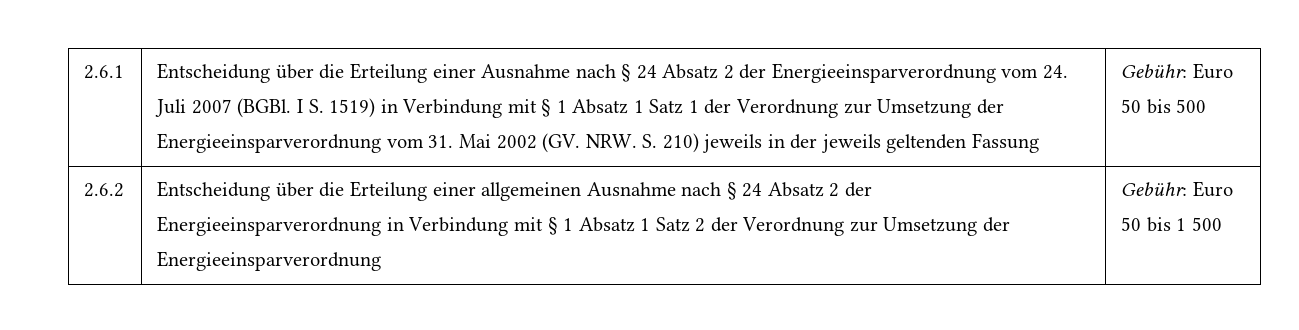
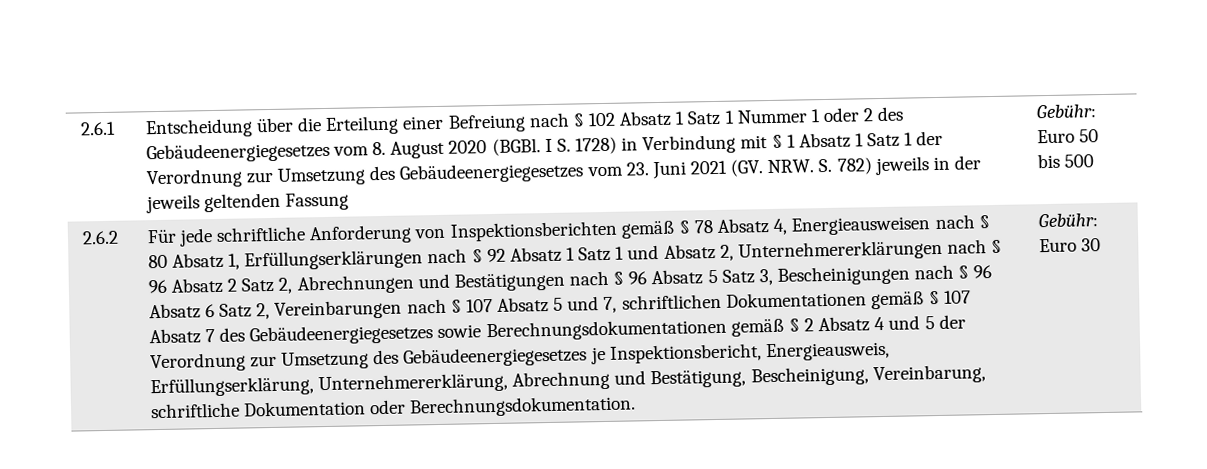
- Entscheidung über die Erteilung einer Ausnahme nach § 24 Absatz 2 der Energieeinsparverordnung vom 24. Juli 2007 (BGBl.
+ Entscheidung über die Erteilung einer Befreiung nach § 102 Absatz 1 Satz 1 Nummer 1 oder 2 des Gebäudeenergiegesetzes vom 8. August 2020 (BGBl.
- I S. 1519) in Verbindung mit § 1 Absatz 1 Satz 1 der Verordnung zur Umsetzung der Energieeinsparverordnung vom 31. Mai 2002 (GV. NRW. S. 210) jeweils in der jeweils geltenden Fassung
+ I S. 1728) in Verbindung mit § 1 Absatz 1 Satz 1 der Verordnung zur Umsetzung des Gebäudeenergiegesetzes vom 23. Juni 2021 (GV. NRW. S. 782) jeweils in der jeweils geltenden Fassung
- Entscheidung über die Erteilung einer allgemeinen Ausnahme nach § 24 Absatz 2 der Energieeinsparverordnung in Verbindung mit § 1 Absatz 1 Satz 2 der Verordnung zur Umsetzung der Energieeinsparverordnung | Gebühr: Euro 50 bis 1 500
+ Für jede schriftliche Anforderung von Inspektionsberichten gemäß § 78 Absatz 4, Energieausweisen nach § 80 Absatz 1, Erfüllungserklärungen nach § 92 Absatz 1 Satz 1 und Absatz 2, Unternehmererklärungen nach § 96 Absatz 2 Satz 2, Abrechnungen und Bestätigungen nach § 96 Absatz 5 Satz 3, Bescheinigungen nach § 96 Absatz 6 Satz 2, Vereinbarungen nach § 107 Absatz 5 und 7, schriftlichen Dokumentationen gemäß § 107 Absatz 7 des Gebäudeenergiegesetzes sowie Berechnungsdokumentationen gemäß § 2 Absatz 4 und 5 der Verordnung zur Umsetzung des Gebäudeenergiegesetzes je Inspektionsbericht, Energieausweis, Erfüllungserklärung, Unternehmererklärung, Abrechnung und Bestätigung, Bescheinigung, Vereinbarung, schriftliche Dokumentation oder Berechnungsdokumentation. | Gebühr: Euro 30

